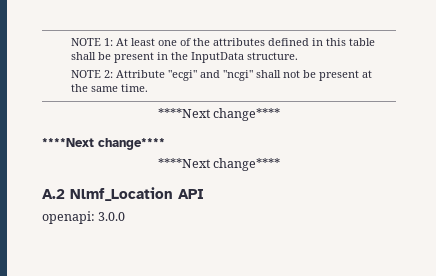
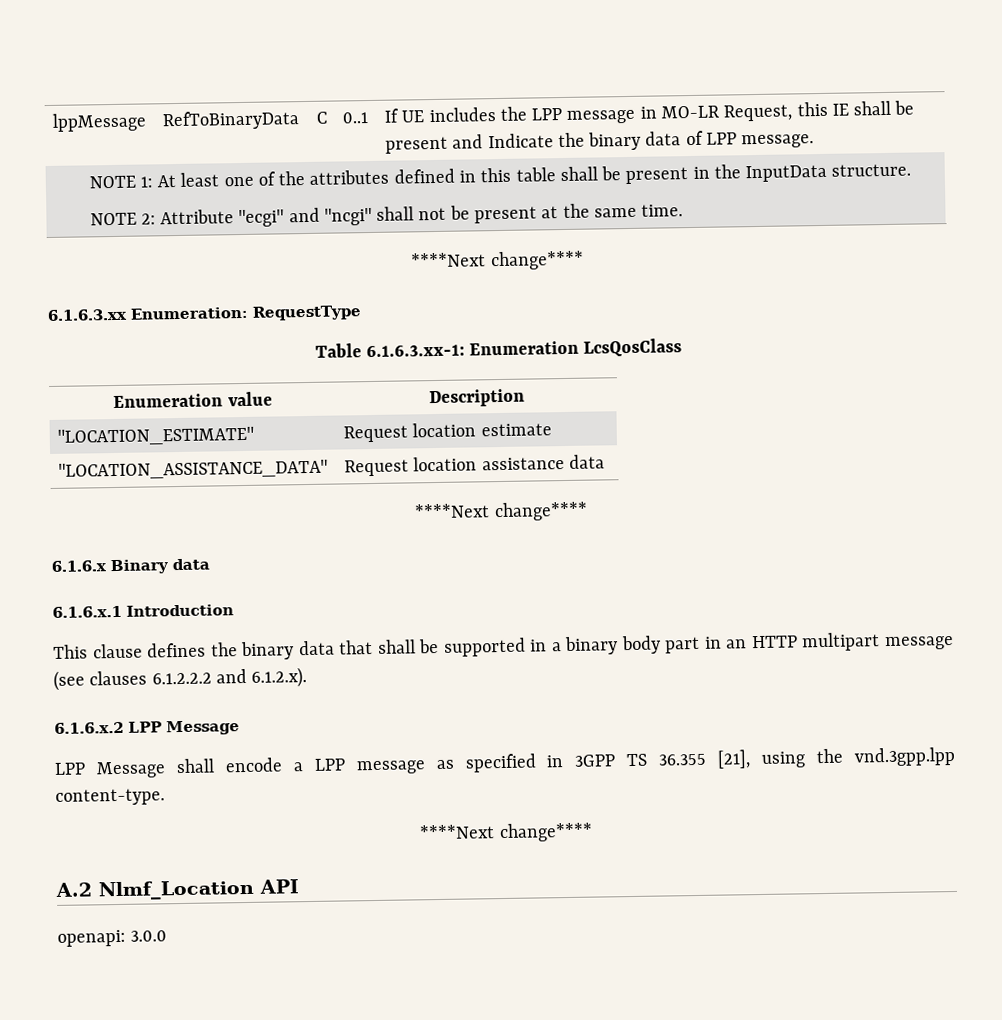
+ lppMessage | RefToBinaryData | C | 0..1 | If UE includes the LPP message in MO-LR Request, this IE shall be present and Indicate the binary data of LPP message.
  NOTE 1: At least one of the attributes defined in this table shall be present in the InputData structure.
  NOTE 2: Attribute "ecgi" and "ncgi" shall not be present at the same time.
  ****Next change****
+ 6.1.6.3.xx Enumeration: RequestType
+ Table 6.1.6.3.xx-1: Enumeration LcsQosClass
+ Enumeration value | Description
+ "LOCATION_ESTIMATE" | Request location estimate
+ "LOCATION_ASSISTANCE_DATA" | Request location assistance data
  ****Next change****
+ 6.1.6.x Binary data
+ 6.1.6.x.1 Introduction
+ This clause defines the binary data that shall be supported in a binary body part in an HTTP multipart message (see clauses 6.1.2.2.2 and 6.1.2.x).
+ 6.1.6.x.2 LPP Message
+ LPP Message shall encode a LPP message as specified in 3GPP TS 36.355 [21], using the vnd.3gpp.lpp content-type.

